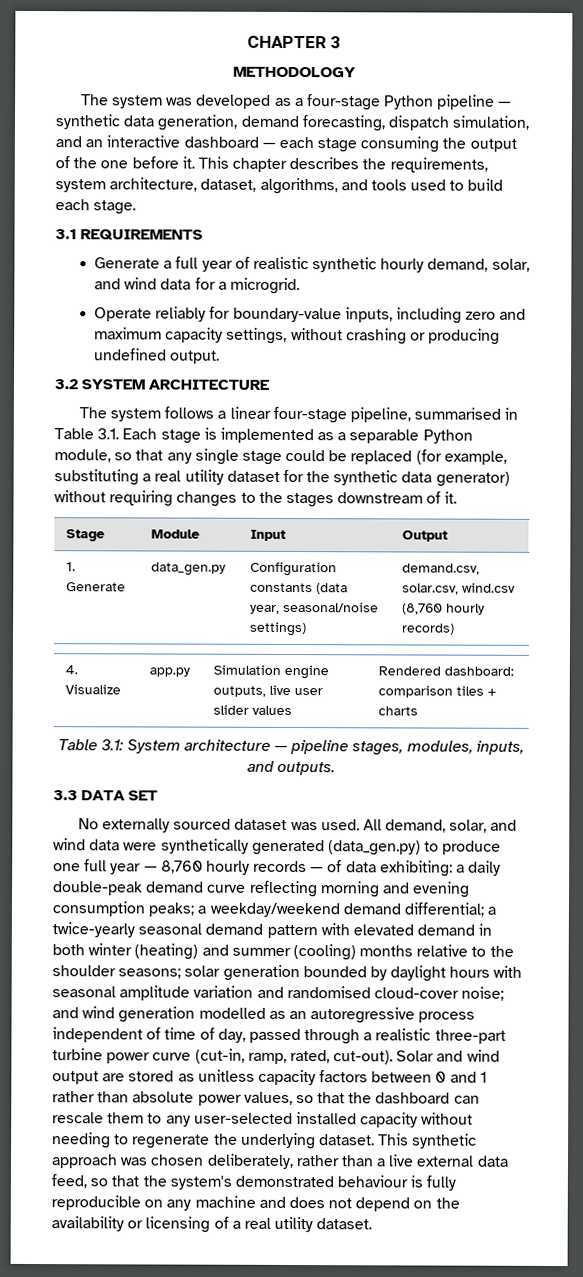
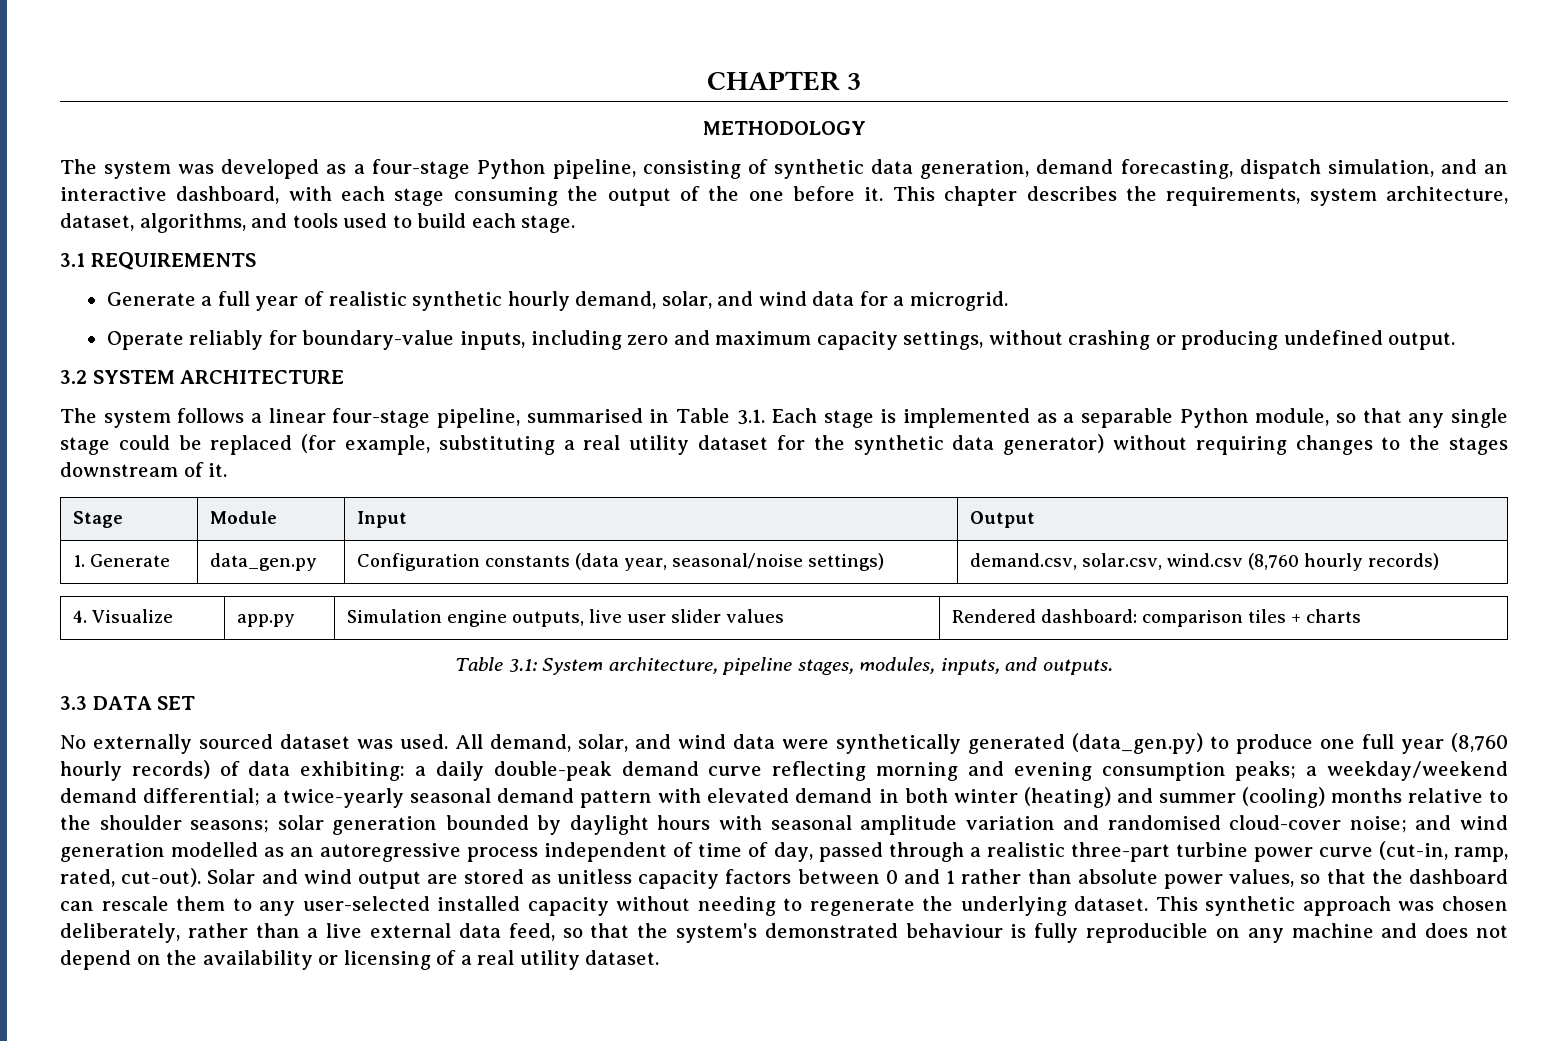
- The system was developed as a four-stage Python pipeline — synthetic data generation, demand forecasting, dispatch simulation, and an interactive dashboard — each stage consuming the output of the one before it.
+ The system was developed as a four-stage Python pipeline, consisting of synthetic data generation, demand forecasting, dispatch simulation, and an interactive dashboard, with each stage consuming the output of the one before it.
- Table 3.1: System architecture — pipeline stages, modules, inputs, and outputs.
+ Table 3.1: System architecture, pipeline stages, modules, inputs, and outputs.
- All demand, solar, and wind data were synthetically generated (data_gen.py) to produce one full year — 8,760 hourly records — of data exhibiting:
+ All demand, solar, and wind data were synthetically generated (data_gen.py) to produce one full year (8,760 hourly records) of data exhibiting:

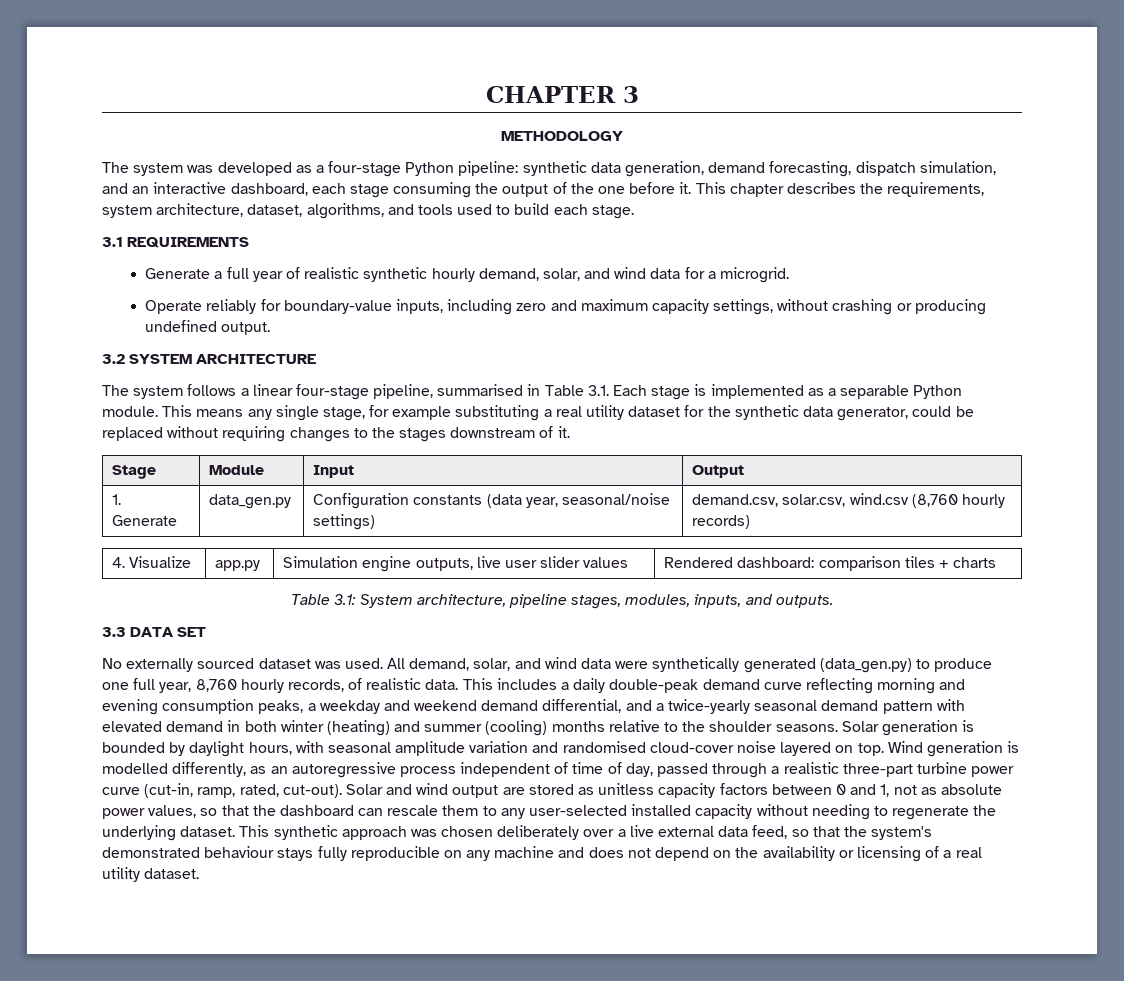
- The system was developed as a four-stage Python pipeline, consisting of synthetic data generation, demand forecasting, dispatch simulation, and an interactive dashboard, with each stage consuming the output of the one before it.
+ The system was developed as a four-stage Python pipeline: synthetic data generation, demand forecasting, dispatch simulation, and an interactive dashboard, each stage consuming the output of the one before it.
- The system follows a linear four-stage pipeline, summarised in Table 3.1. Each stage is implemented as a separable Python module, so that any single stage could be replaced (for example, substituting a real utility dataset for the synthetic data generator) without requiring changes to the stages downstream of it.
+ The system follows a linear four-stage pipeline, summarised in Table 3.1. Each stage is implemented as a separable Python module. This means any single stage, for example substituting a real utility dataset for the synthetic data generator, could be replaced without requiring changes to the stages downstream of it.
- All demand, solar, and wind data were synthetically generated (data_gen.py) to produce one full year (8,760 hourly records) of data exhibiting: a daily double-peak demand curve reflecting morning and evening consumption peaks; a weekday/weekend demand differential; a twice-yearly seasonal demand pattern with elevated demand in both winter (heating) and summer (cooling) months relative to the shoulder seasons; solar generation bounded by daylight hours with seasonal amplitude variation and randomised cloud-cover noise; and wind generation modelled as an autoregressive process independent of time of day, passed through a realistic three-part turbine power curve (cut-in, ramp, rated, cut-out).
+ All demand, solar, and wind data were synthetically generated (data_gen.py) to produce one full year, 8,760 hourly records, of realistic data. This includes a daily double-peak demand curve reflecting morning and evening consumption peaks, a weekday and weekend demand differential, and a twice-yearly seasonal demand pattern with elevated demand in both winter (heating) and summer (cooling) months relative to the shoulder seasons. Solar generation is bounded by daylight hours, with seasonal amplitude variation and randomised cloud-cover noise layered on top. Wind generation is modelled differently, as an autoregressive process independent of time of day, passed through a realistic three-part turbine power curve (cut-in, ramp, rated, cut-out).
- Solar and wind output are stored as unitless capacity factors between 0 and 1 rather than absolute power values, so that the dashboard can rescale them to any user-selected installed capacity without needing to regenerate the underlying dataset.
+ Solar and wind output are stored as unitless capacity factors between 0 and 1, not as absolute power values, so that the dashboard can rescale them to any user-selected installed capacity without needing to regenerate the underlying dataset.
- This synthetic approach was chosen deliberately, rather than a live external data feed, so that the system's demonstrated behaviour is fully reproducible on any machine and does not depend on the availability or licensing of a real utility dataset.
+ This synthetic approach was chosen deliberately over a live external data feed, so that the system's demonstrated behaviour stays fully reproducible on any machine and does not depend on the availability or licensing of a real utility dataset.

